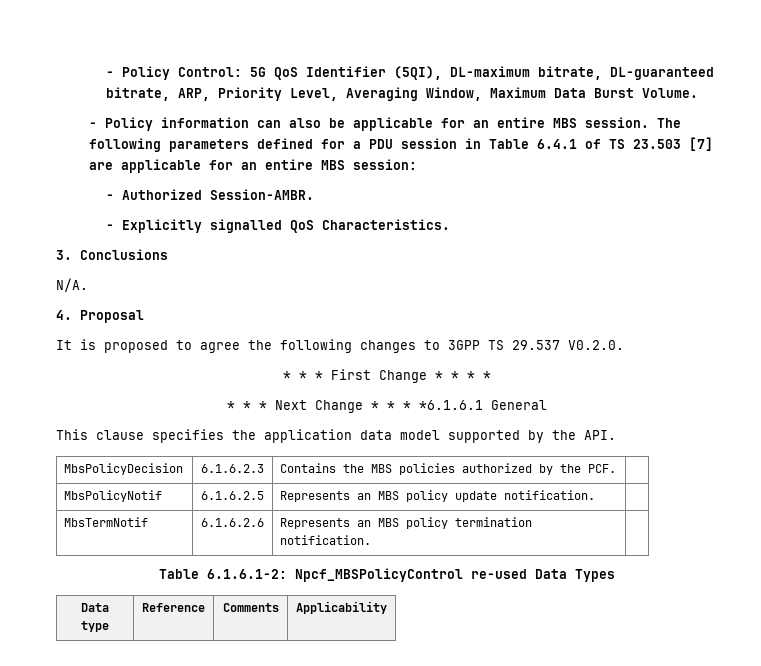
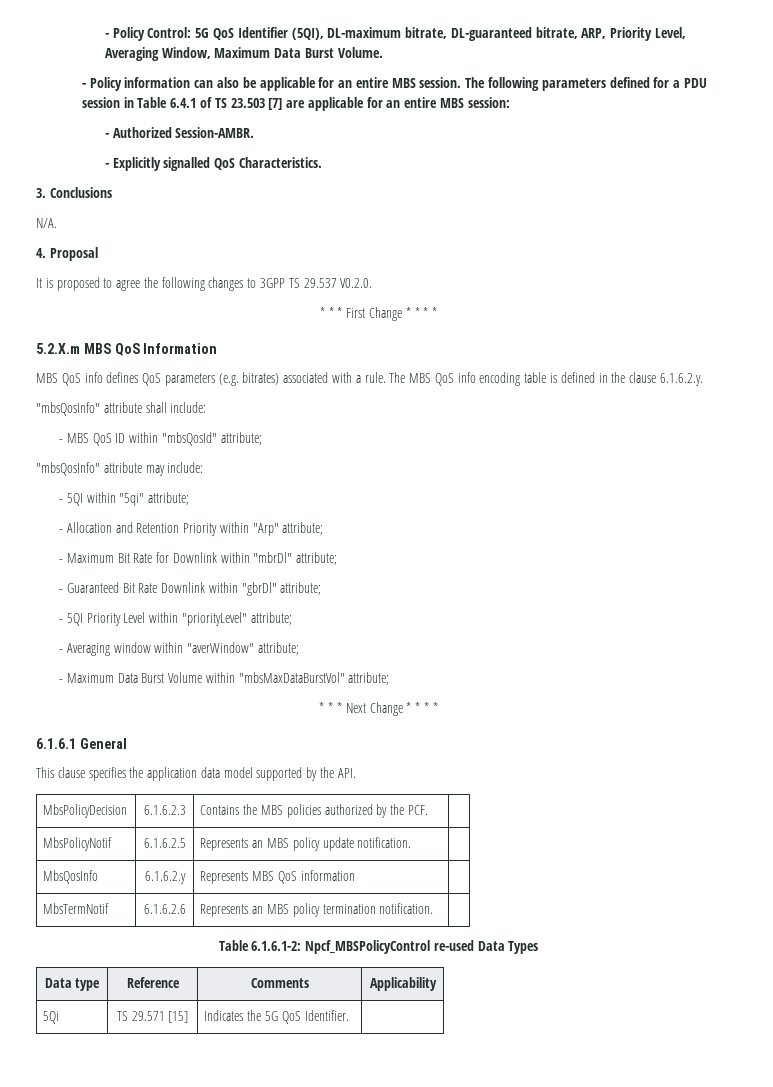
+ 5.2.X.m MBS QoS Information
+ MBS QoS info defines QoS parameters (e.g. bitrates) associated with a rule. The MBS QoS info encoding table is defined in the clause 6.1.6.2.y.
+ "mbsQosInfo" attribute shall include:
+ - MBS QoS ID within "mbsQosId" attribute;
+ "mbsQosInfo" attribute may include:
+ - 5QI within "5qi" attribute;
+ - Allocation and Retention Priority within "Arp" attribute;
+ - Maximum Bit Rate for Downlink within "mbrDl" attribute;
+ - Guaranteed Bit Rate Downlink within "gbrDl" attribute;
+ - 5QI Priority Level within "priorityLevel" attribute;
+ - Averaging window within "averWindow" attribute;
+ - Maximum Data Burst Volume within "mbsMaxDataBurstVol" attribute;
- * * * Next Change * * * *6.1.6.1 General
+ * * * Next Change * * * *
+ 6.1.6.1 General
+ MbsQosInfo | 6.1.6.2.y | Represents MBS QoS information |
+ 5Qi | TS 29.571 [15] | Indicates the 5G QoS Identifier. |

